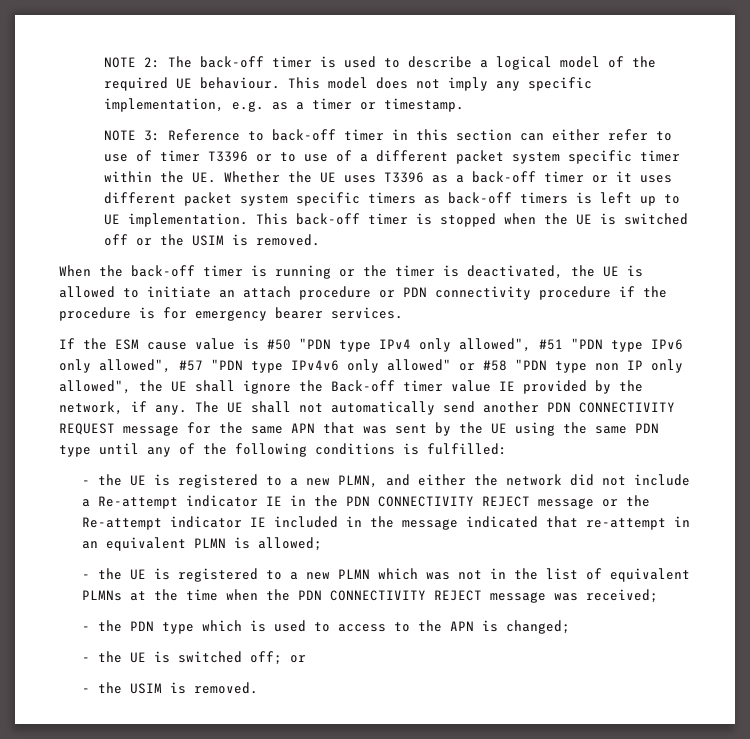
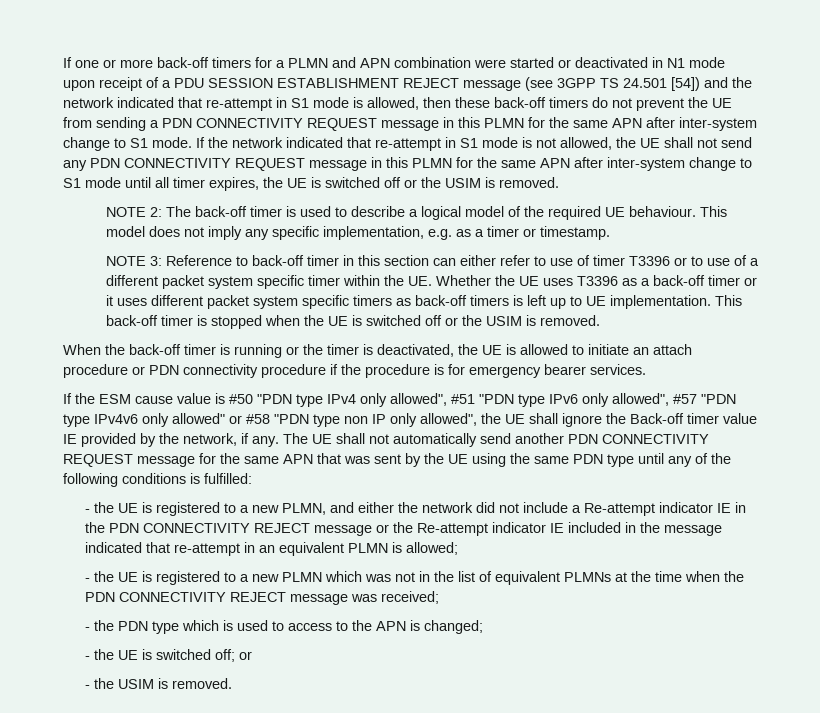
+ If one or more back-off timers for a PLMN and APN combination were started or deactivated in N1 mode upon receipt of a PDU SESSION ESTABLISHMENT REJECT message (see 3GPP TS 24.501 [54]) and the network indicated that re-attempt in S1 mode is allowed, then these back-off timers do not prevent the UE from sending a PDN CONNECTIVITY REQUEST message in this PLMN for the same APN after inter-system change to S1 mode. If the network indicated that re-attempt in S1 mode is not allowed, the UE shall not send any PDN CONNECTIVITY REQUEST message in this PLMN for the same APN after inter-system change to S1 mode until all timer expires, the UE is switched off or the USIM is removed.

